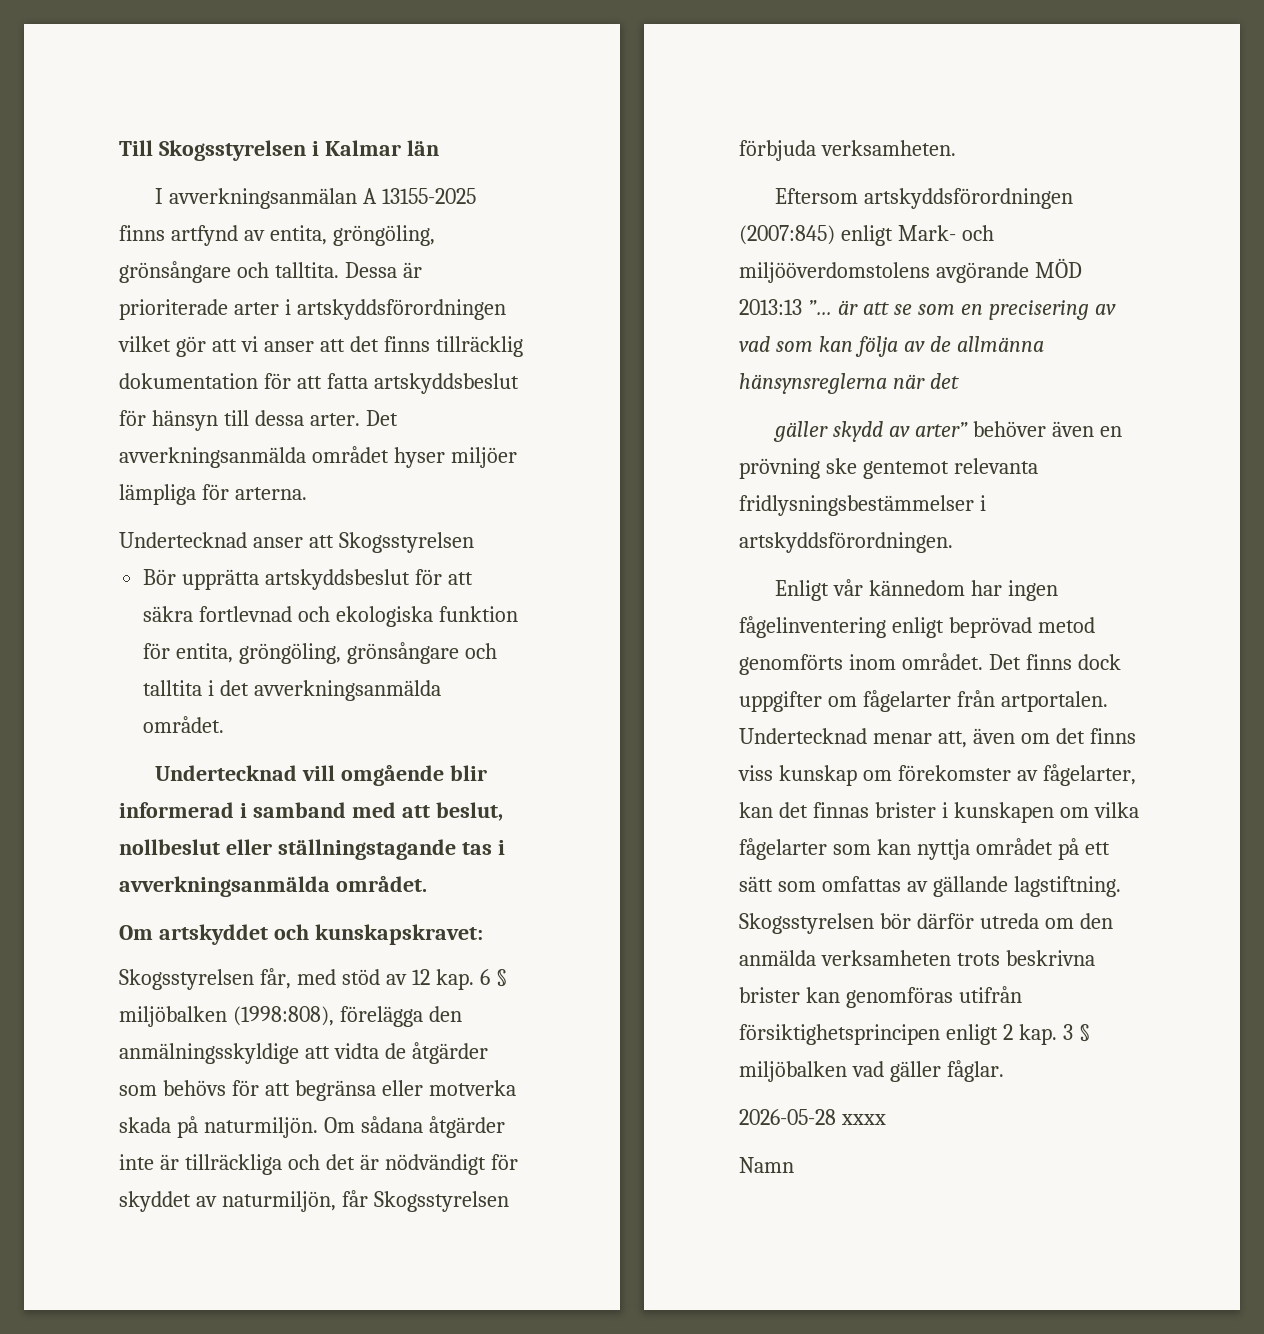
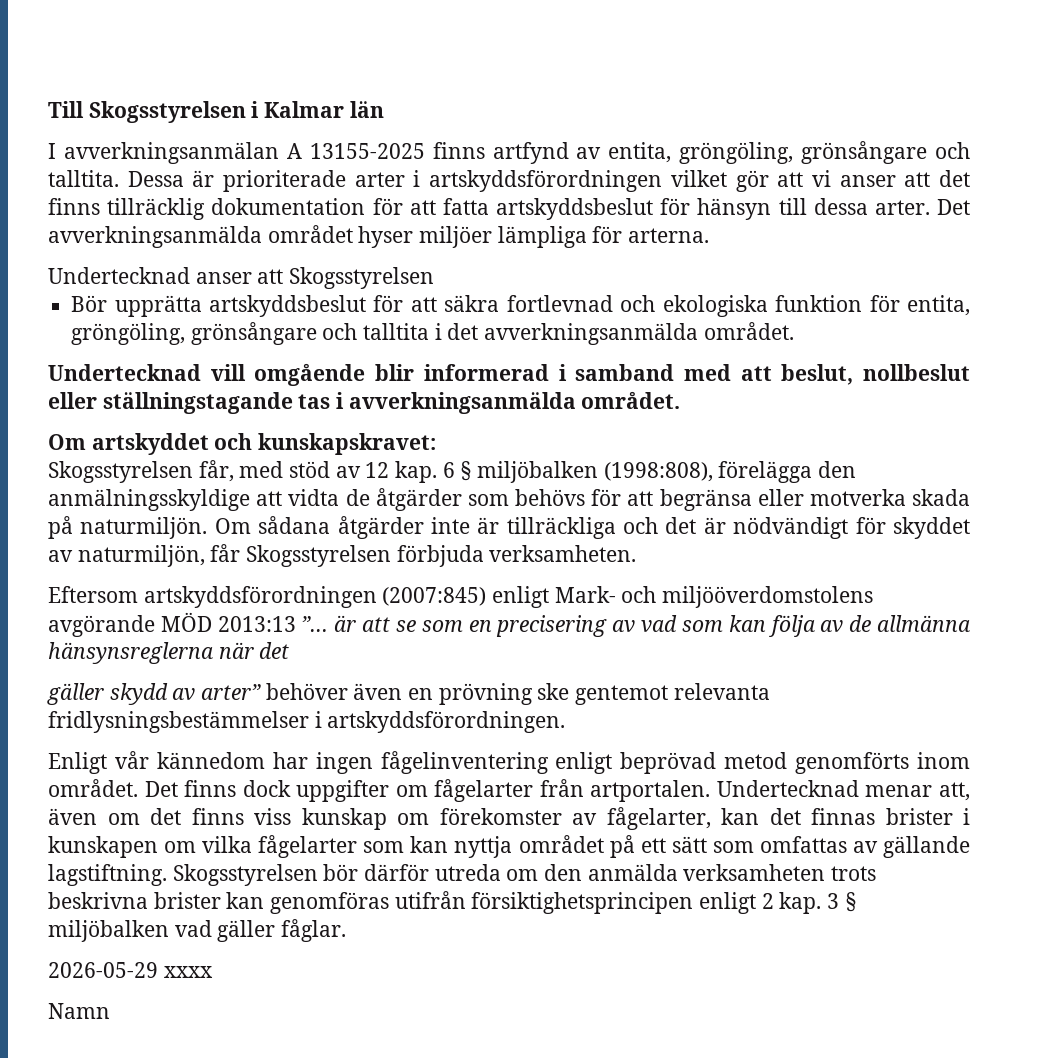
- 2026-05-28 xxxx
+ 2026-05-29 xxxx

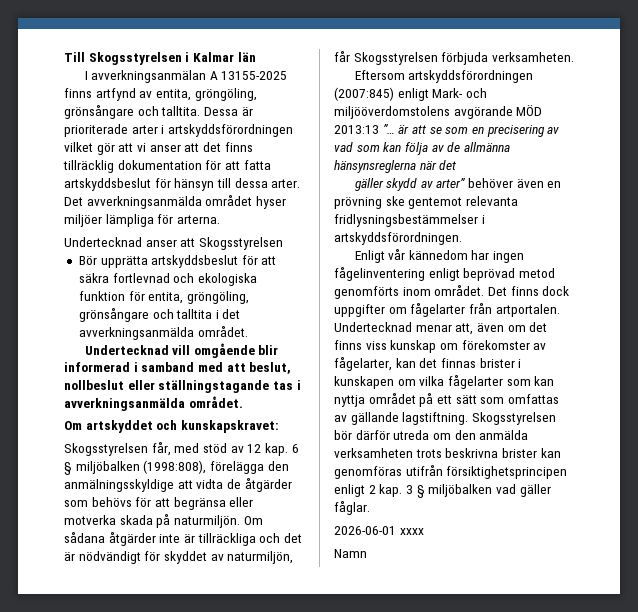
- 2026-05-29 xxxx
+ 2026-06-01 xxxx

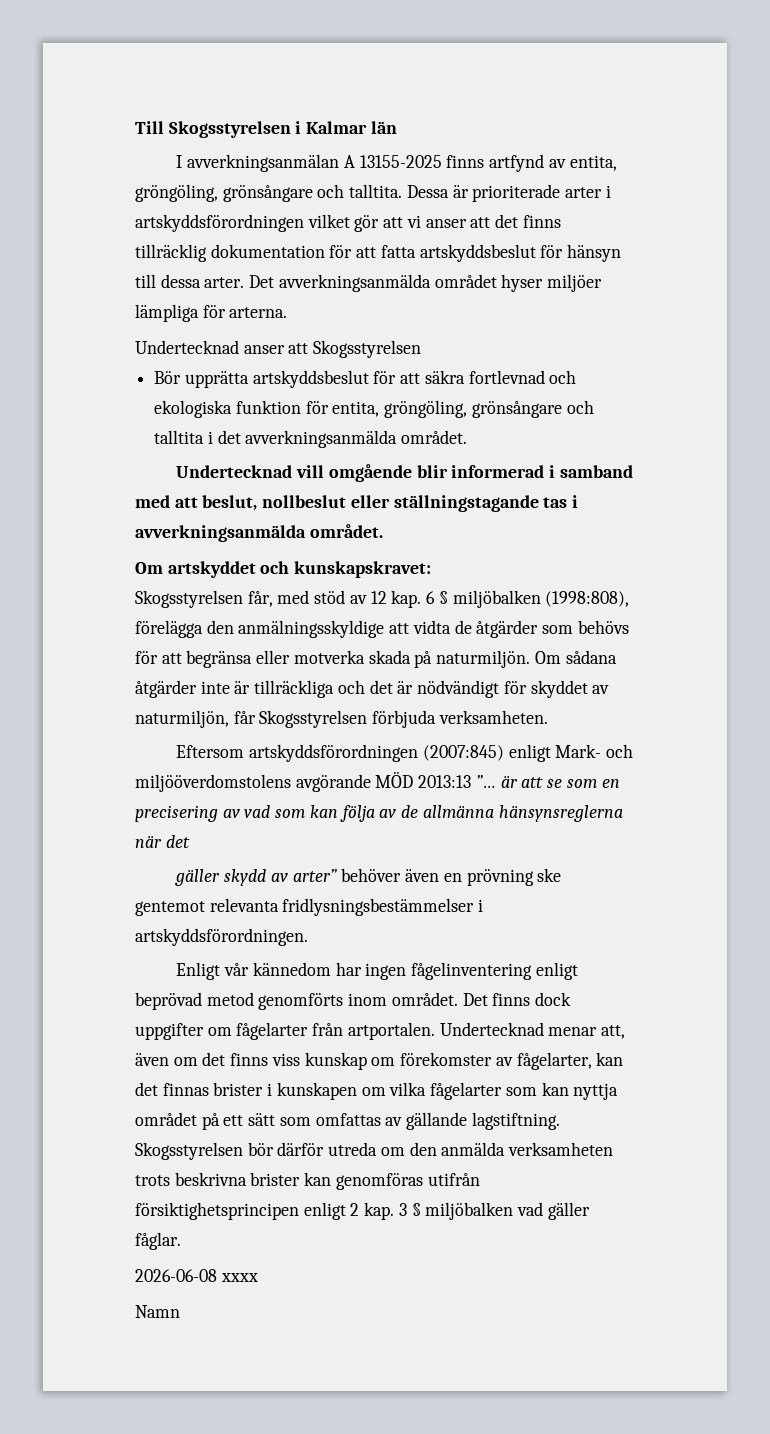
- 2026-06-01 xxxx
+ 2026-06-08 xxxx

